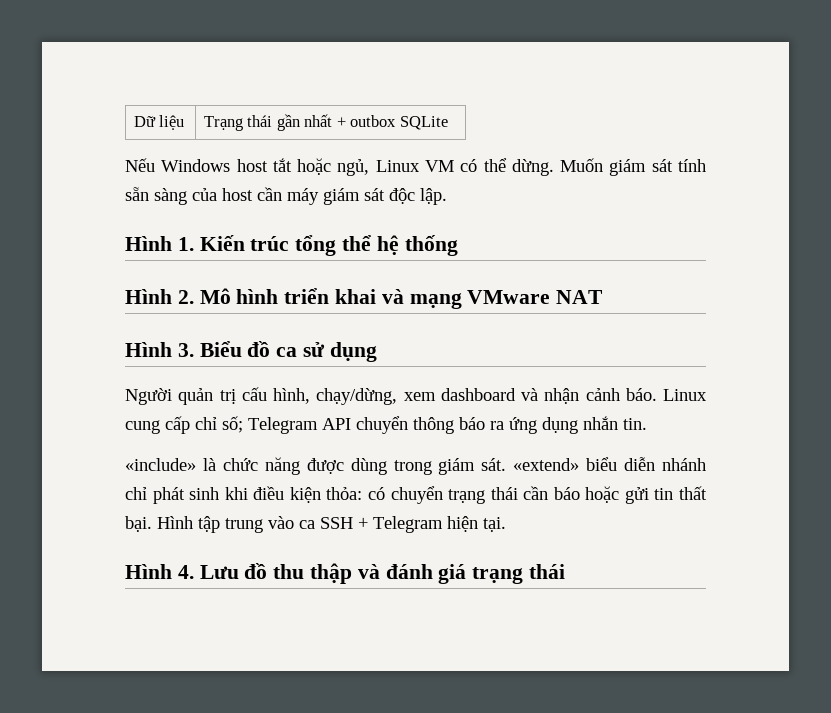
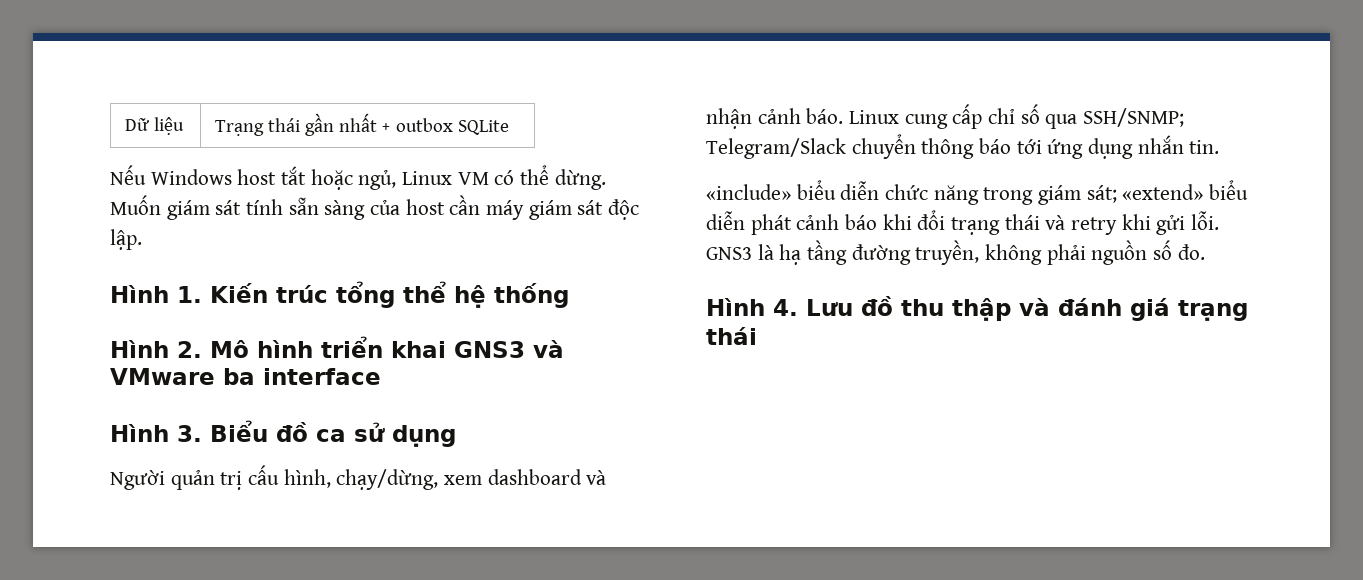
- Hình 2. Mô hình triển khai và mạng VMware NAT
+ Hình 2. Mô hình triển khai GNS3 và VMware ba interface
- Linux cung cấp chỉ số; Telegram API chuyển thông báo ra ứng dụng nhắn tin.
+ Linux cung cấp chỉ số qua SSH/SNMP; Telegram/Slack chuyển thông báo tới ứng dụng nhắn tin.
- «include» là chức năng được dùng trong giám sát. «extend» biểu diễn nhánh chỉ phát sinh khi điều kiện thỏa: có chuyển trạng thái cần báo hoặc gửi tin thất bại. Hình tập trung vào ca SSH + Telegram hiện tại.
+ «include» biểu diễn chức năng trong giám sát; «extend» biểu diễn phát cảnh báo khi đổi trạng thái và retry khi gửi lỗi. GNS3 là hạ tầng đường truyền, không phải nguồn số đo.

